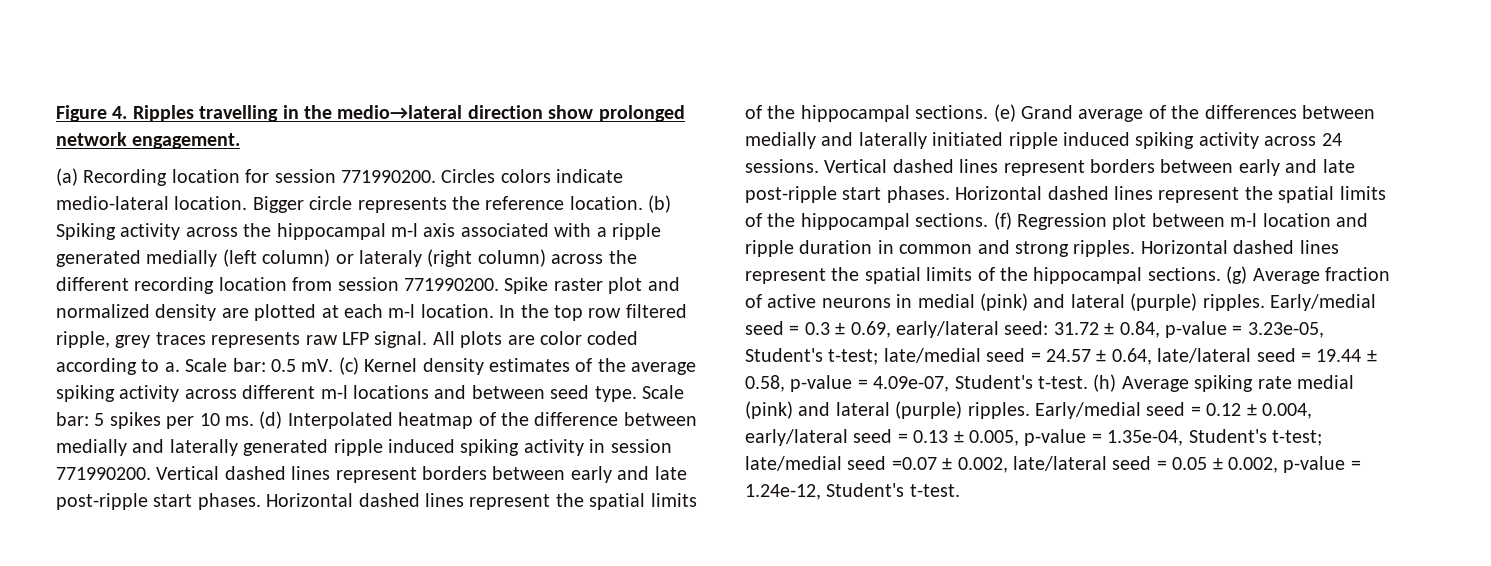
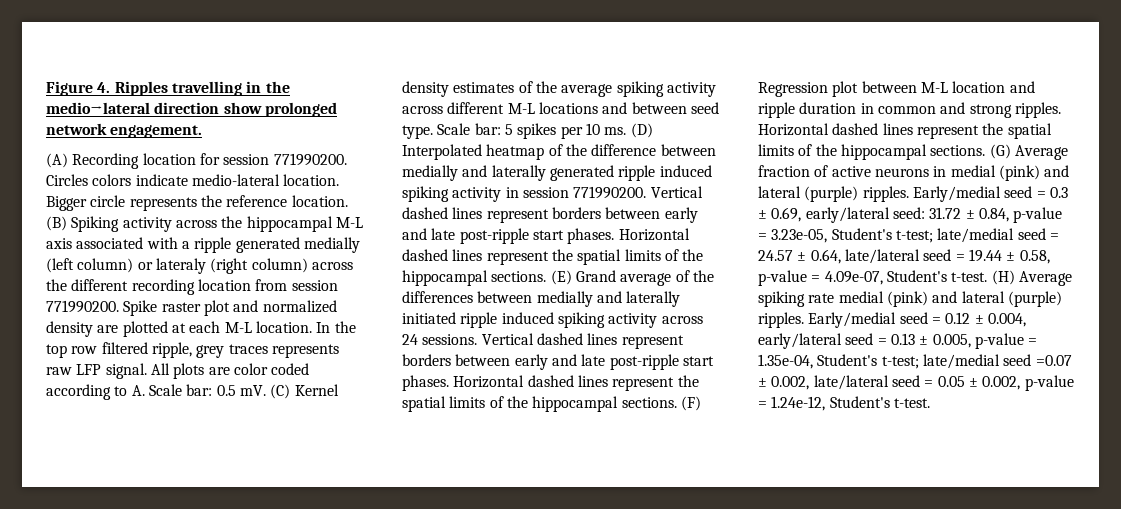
- (a) Recording location for session 771990200.
+ (A) Recording location for session 771990200.
- (b) Spiking activity across the hippocampal m-l axis associated with a ripple generated medially (left column) or lateraly (right column) across the different recording location from session 771990200.
+ (B) Spiking activity across the hippocampal M-L axis associated with a ripple generated medially (left column) or lateraly (right column) across the different recording location from session 771990200.
- Spike raster plot and normalized density are plotted at each m-l location.
+ Spike raster plot and normalized density are plotted at each M-L location.
- All plots are color coded according to a. Scale bar: 0.5 mV.
+ All plots are color coded according to A. Scale bar: 0.5 mV.
- (c) Kernel density estimates of the average spiking activity across different m-l locations and between seed type.
+ (C) Kernel density estimates of the average spiking activity across different M-L locations and between seed type.
- (d) Interpolated heatmap of the difference between medially and laterally generated ripple induced spiking activity in session 771990200.
+ (D) Interpolated heatmap of the difference between medially and laterally generated ripple induced spiking activity in session 771990200.
- (e) Grand average of the differences between medially and laterally initiated ripple induced spiking activity across 24 sessions.
+ (E) Grand average of the differences between medially and laterally initiated ripple induced spiking activity across 24 sessions.
- (f) Regression plot between m-l location and ripple duration in common and strong ripples.
+ (F) Regression plot between M-L location and ripple duration in common and strong ripples.
- (g) Average fraction of active neurons in medial (pink) and lateral (purple) ripples.
+ (G) Average fraction of active neurons in medial (pink) and lateral (purple) ripples.
- (h) Average spiking rate medial (pink) and lateral (purple) ripples.
+ (H) Average spiking rate medial (pink) and lateral (purple) ripples.

